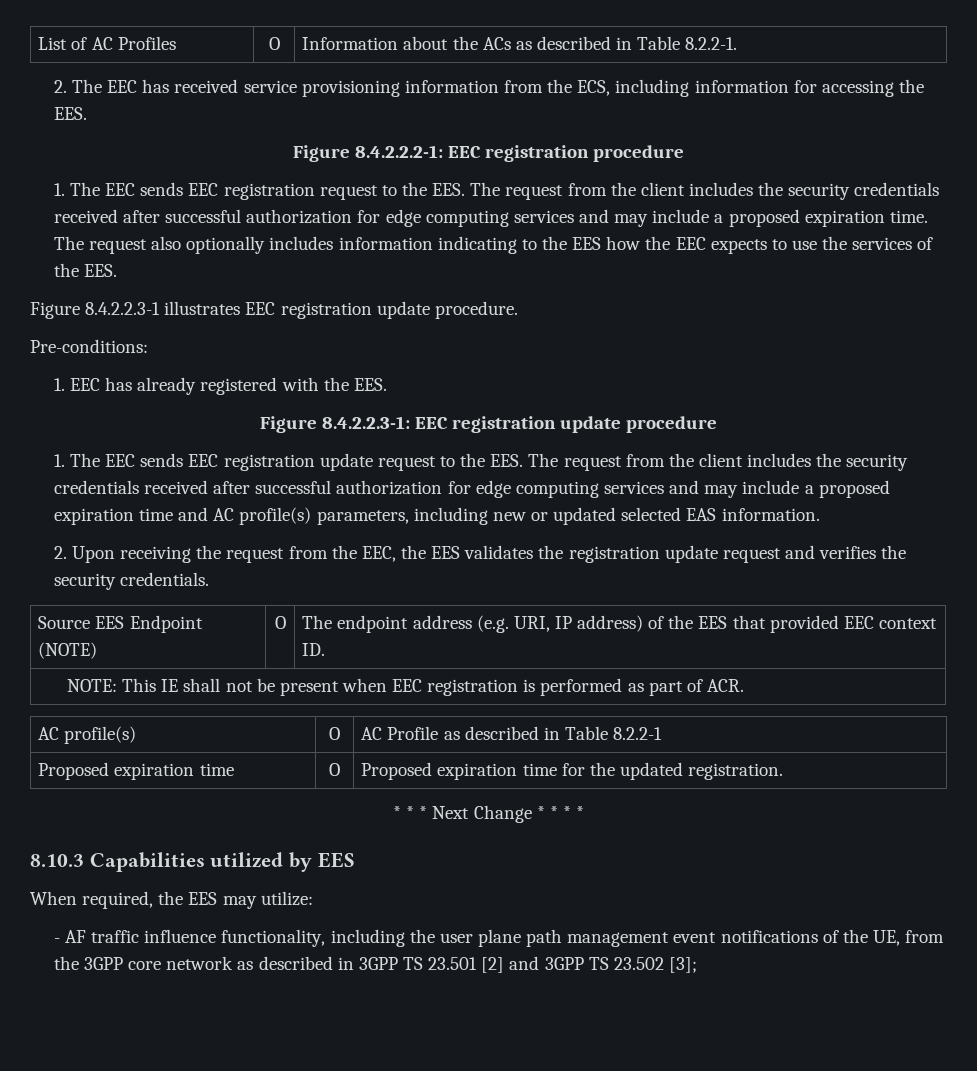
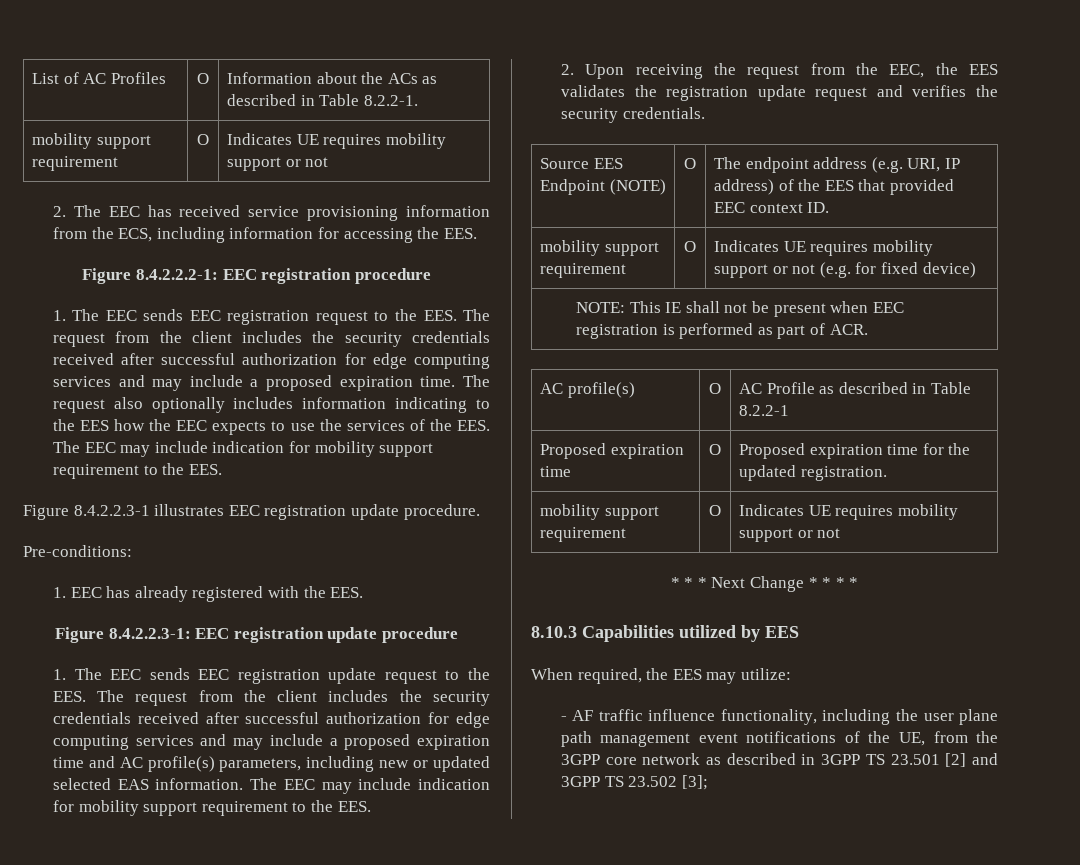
  List of AC Profiles | O | Information about the ACs as described in Table 8.2.2-1.
+ mobility support requirement | O | Indicates UE requires mobility support or not
- The request also optionally includes information indicating to the EES how the EEC expects to use the services of the EES.
+ The request also optionally includes information indicating to the EES how the EEC expects to use the services of the EES. The EEC may include indication for mobility support requirement to the EES.
- 1. The EEC sends EEC registration update request to the EES. The request from the client includes the security credentials received after successful authorization for edge computing services and may include a proposed expiration time and AC profile(s) parameters, including new or updated selected EAS information.
+ 1. The EEC sends EEC registration update request to the EES. The request from the client includes the security credentials received after successful authorization for edge computing services and may include a proposed expiration time and AC profile(s) parameters, including new or updated selected EAS information. The EEC may include indication for mobility support requirement to the EES.
+ mobility support requirement | O | Indicates UE requires mobility support or not (e.g. for fixed device)
  Proposed expiration time | O | Proposed expiration time for the updated registration.
+ mobility support requirement | O | Indicates UE requires mobility support or not

